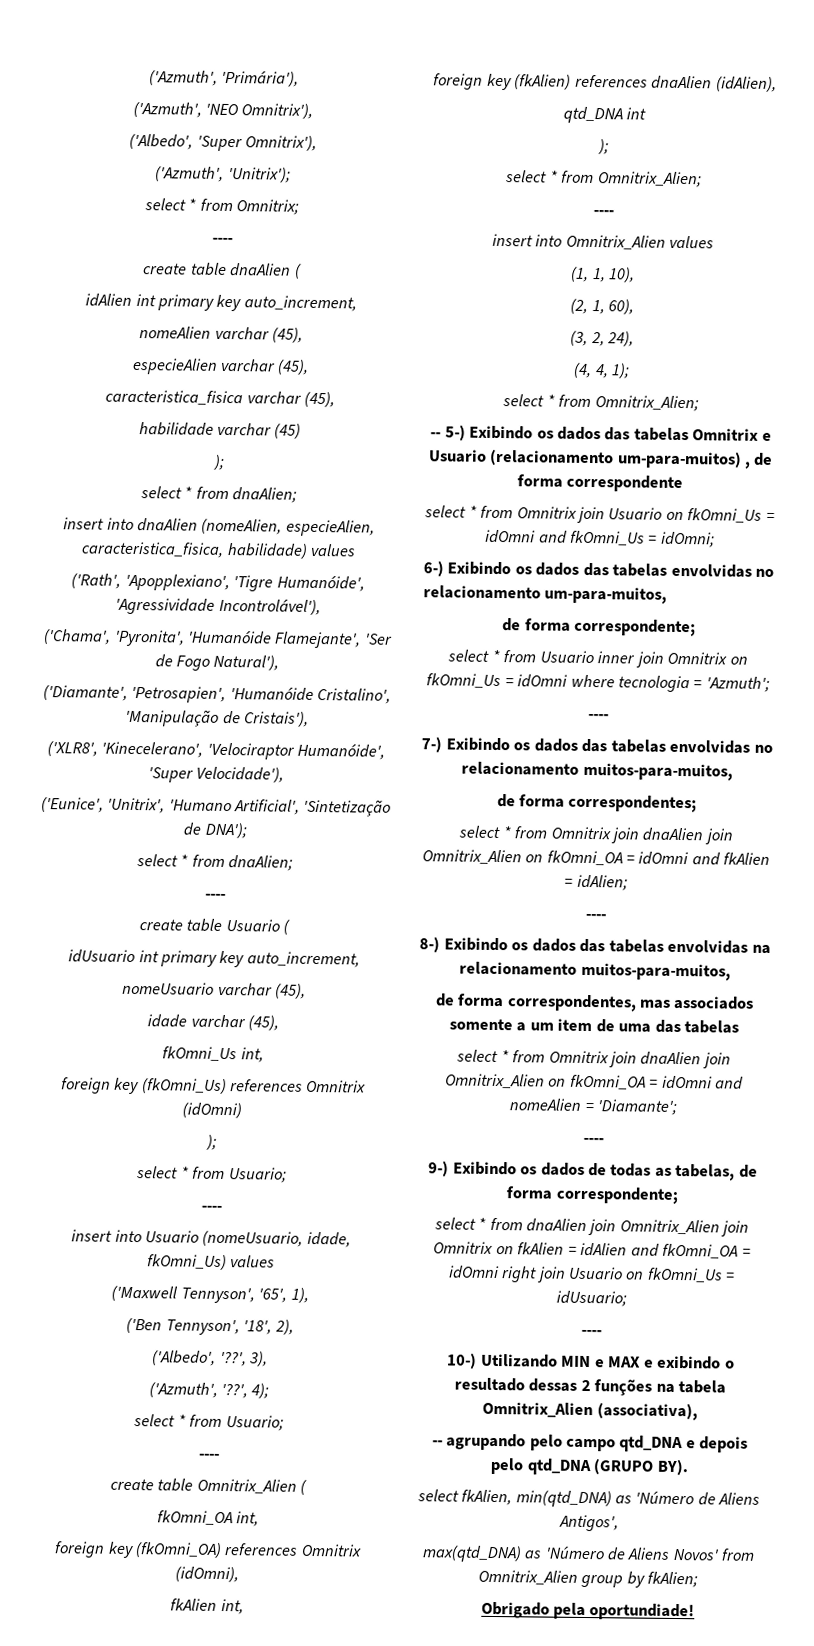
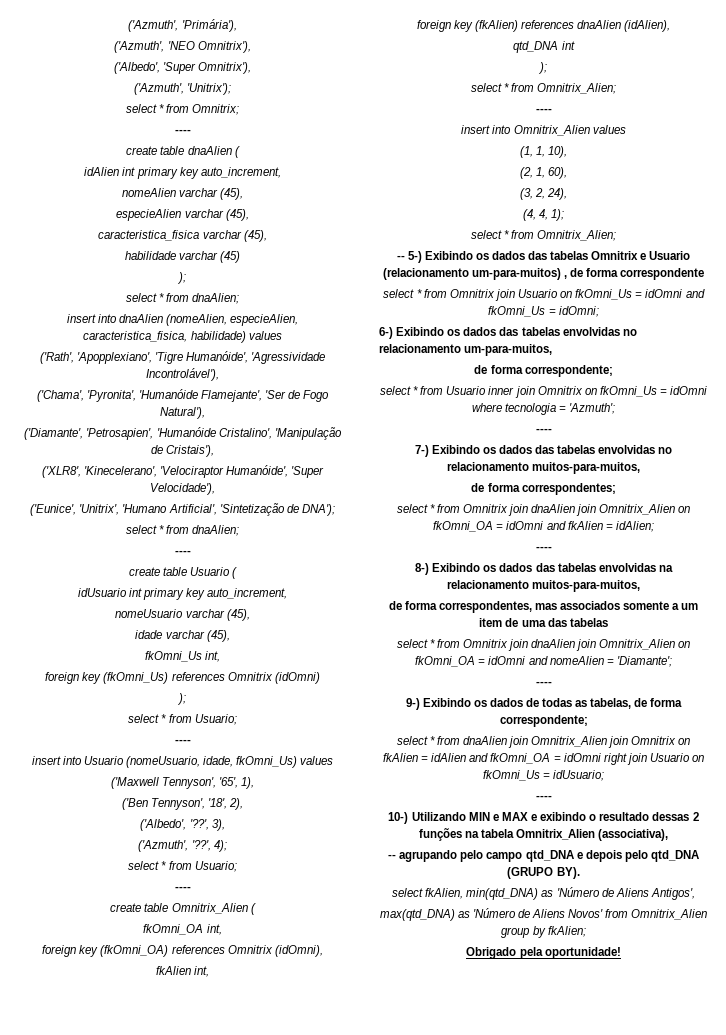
- Obrigado pela oportundiade!
+ Obrigado pela oportunidade!

